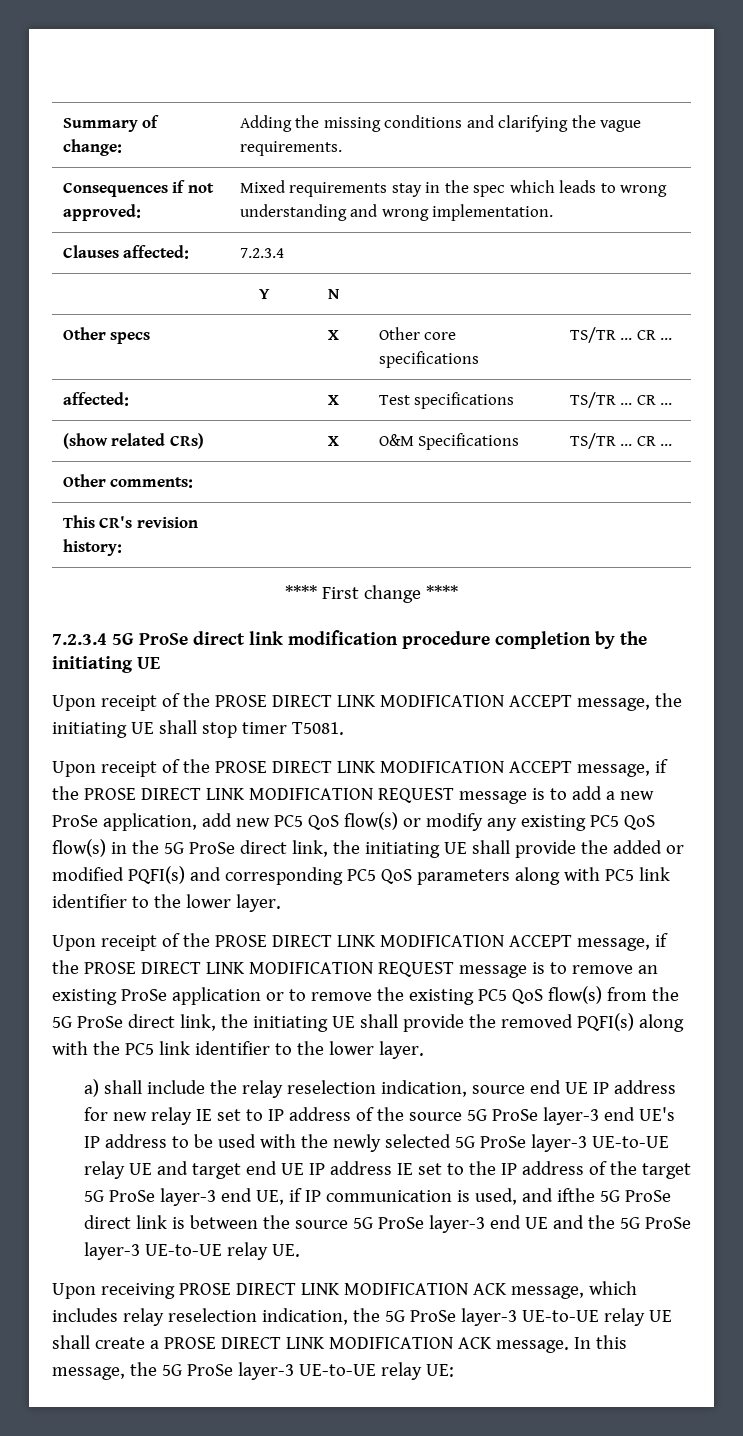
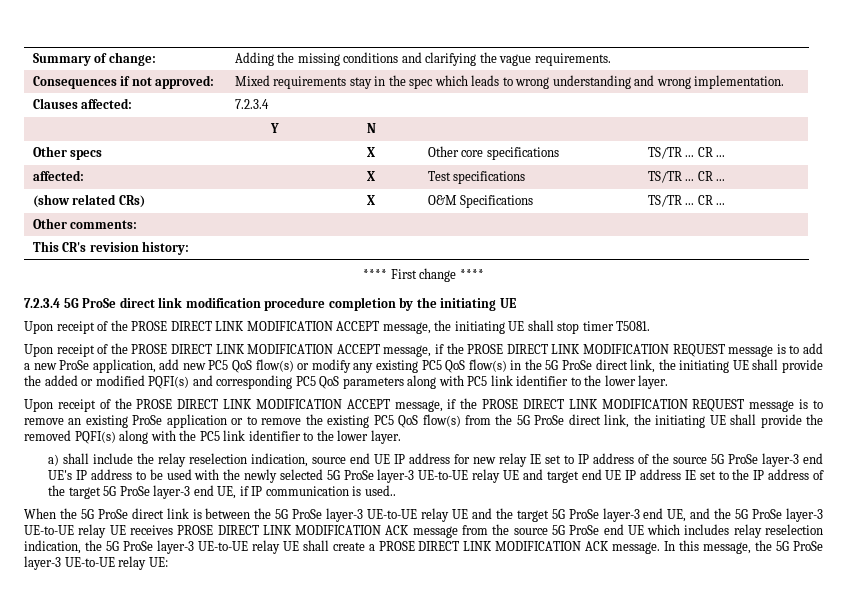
- a) shall include the relay reselection indication, source end UE IP address for new relay IE set to IP address of the source 5G ProSe layer-3 end UE's IP address to be used with the newly selected 5G ProSe layer-3 UE-to-UE relay UE and target end UE IP address IE set to the IP address of the target 5G ProSe layer-3 end UE, if IP communication is used, and ifthe 5G ProSe direct link is between the source 5G ProSe layer-3 end UE and the 5G ProSe layer-3 UE-to-UE relay UE.
- Upon receiving PROSE DIRECT LINK MODIFICATION ACK message, which includes relay reselection indication, the 5G ProSe layer-3 UE-to-UE relay UE shall create a PROSE DIRECT LINK MODIFICATION ACK message.
+ a) shall include the relay reselection indication, source end UE IP address for new relay IE set to IP address of the source 5G ProSe layer-3 end UE's IP address to be used with the newly selected 5G ProSe layer-3 UE-to-UE relay UE and target end UE IP address IE set to the IP address of the target 5G ProSe layer-3 end UE, if IP communication is used..
+ When the 5G ProSe direct link is between the 5G ProSe layer-3 UE-to-UE relay UE and the target 5G ProSe layer-3 end UE, and the 5G ProSe layer-3 UE-to-UE relay UE receives PROSE DIRECT LINK MODIFICATION ACK message from the source 5G ProSe end UE which includes relay reselection indication, the 5G ProSe layer-3 UE-to-UE relay UE shall create a PROSE DIRECT LINK MODIFICATION ACK message.

